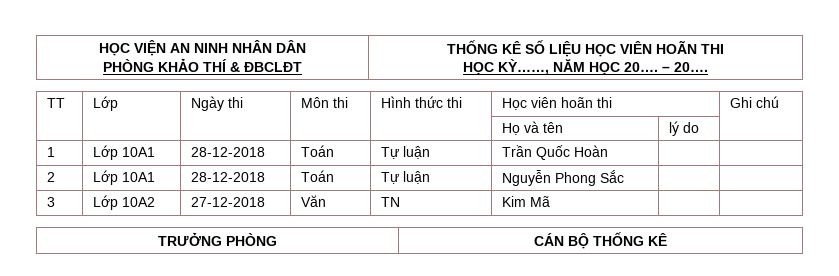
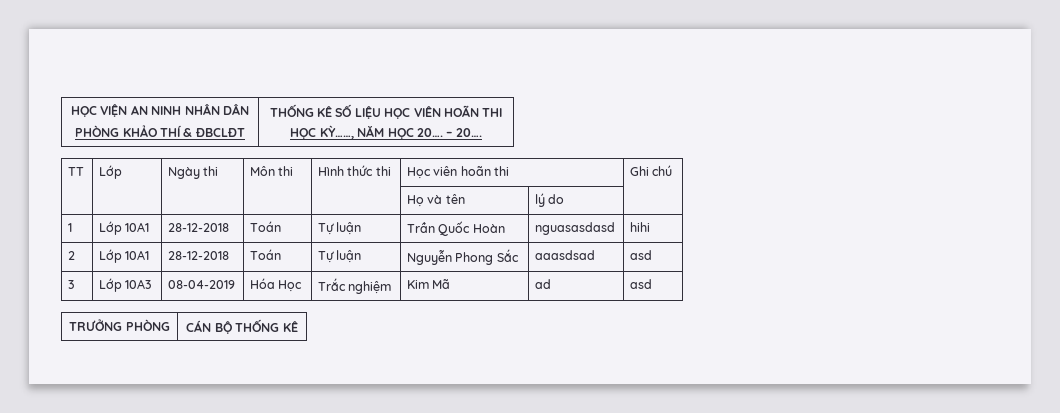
- 1 | Lớp 10A1 | 28-12-2018 | Toán | Tự luận | Trần Quốc Hoàn | |
+ 1 | Lớp 10A1 | 28-12-2018 | Toán | Tự luận | Trần Quốc Hoàn | nguasasdasd | hihi
- 2 | Lớp 10A1 | 28-12-2018 | Toán | Tự luận | Nguyễn Phong Sắc | |
+ 2 | Lớp 10A1 | 28-12-2018 | Toán | Tự luận | Nguyễn Phong Sắc | aaasdsad | asd
- 3 | Lớp 10A2 | 27-12-2018 | Văn | TN | Kim Mã | |
+ 3 | Lớp 10A3 | 08-04-2019 | Hóa Học | Trắc nghiệm | Kim Mã | ad | asd

